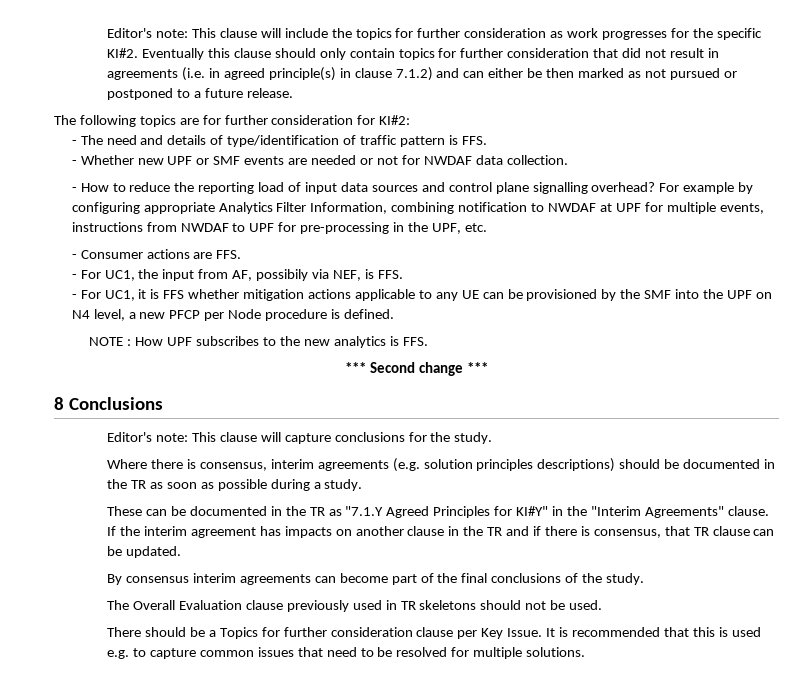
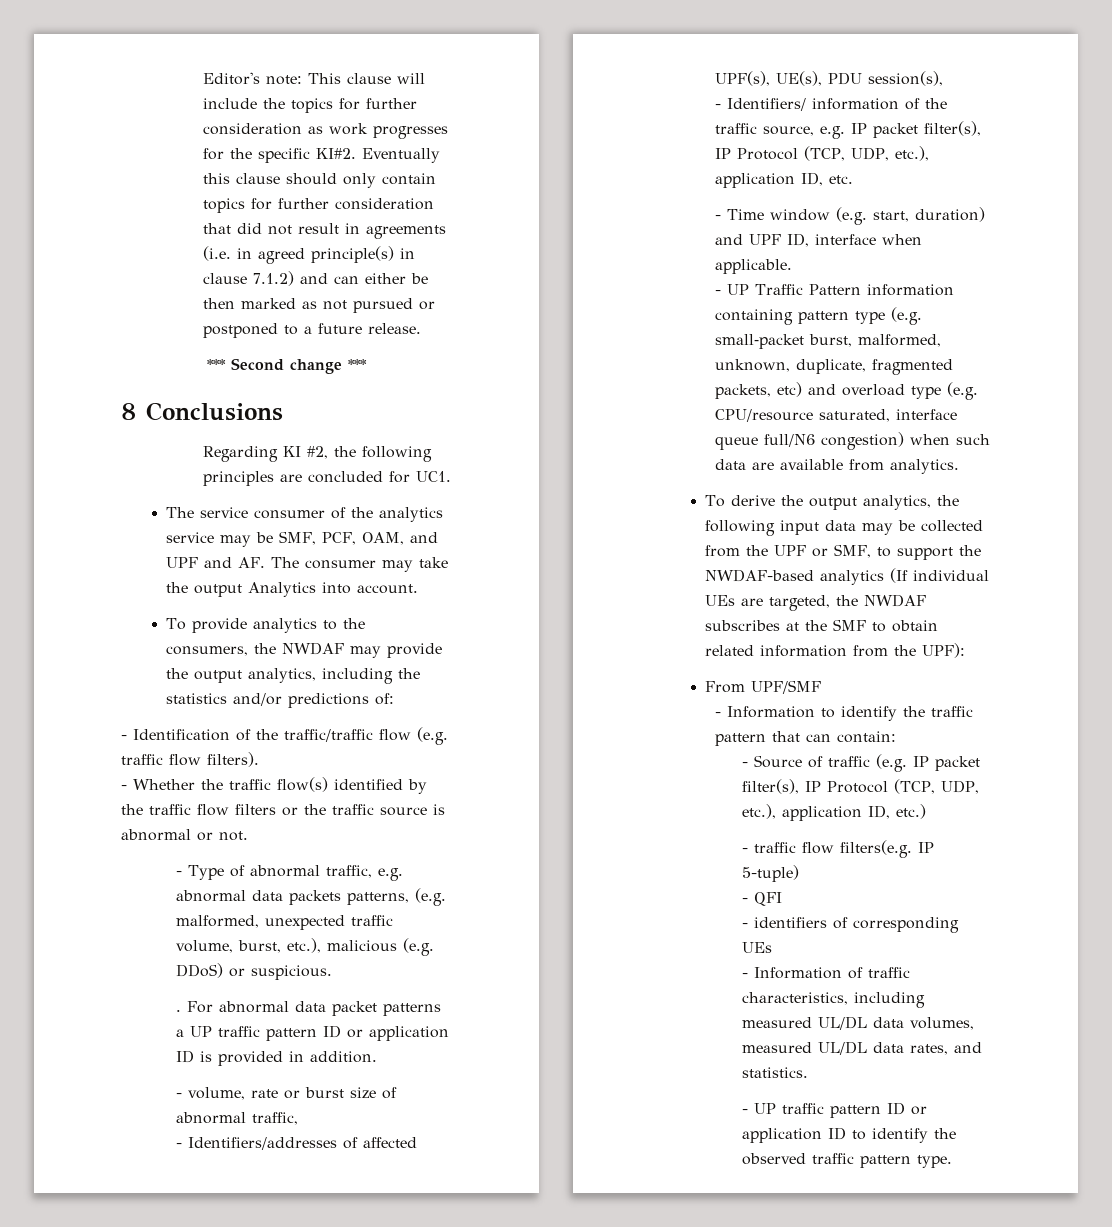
- The following topics are for further consideration for KI#2:
- - The need and details of type/identification of traffic pattern is FFS.
- - Whether new UPF or SMF events are needed or not for NWDAF data collection.
- - How to reduce the reporting load of input data sources and control plane signalling overhead? For example by configuring appropriate Analytics Filter Information, combining notification to NWDAF at UPF for multiple events, instructions from NWDAF to UPF for pre-processing in the UPF, etc.
- - Consumer actions are FFS.
- - For UC1, the input from AF, possibily via NEF, is FFS.
- - For UC1, it is FFS whether mitigation actions applicable to any UE can be provisioned by the SMF into the UPF on N4 level, a new PFCP per Node procedure is defined.
- NOTE : How UPF subscribes to the new analytics is FFS.
- Editor's note: This clause will capture conclusions for the study.
- Where there is consensus, interim agreements (e.g. solution principles descriptions) should be documented in the TR as soon as possible during a study.
- These can be documented in the TR as "7.1.Y Agreed Principles for KI#Y" in the "Interim Agreements" clause. If the interim agreement has impacts on another clause in the TR and if there is consensus, that TR clause can be updated.
- By consensus interim agreements can become part of the final conclusions of the study.
- The Overall Evaluation clause previously used in TR skeletons should not be used.
- There should be a Topics for further consideration clause per Key Issue. It is recommended that this is used e.g. to capture common issues that need to be resolved for multiple solutions.
+ Regarding KI #2, the following principles are concluded for UC1.
+ The service consumer of the analytics service may be SMF, PCF, OAM, and UPF and AF. The consumer may take the output Analytics into account.
+ To provide analytics to the consumers, the NWDAF may provide the output analytics, including the statistics and/or predictions of:
+ - Identification of the traffic/traffic flow (e.g. traffic flow filters).
+ - Whether the traffic flow(s) identified by the traffic flow filters or the traffic source is abnormal or not.
+ - Type of abnormal traffic, e.g. abnormal data packets patterns, (e.g. malformed, unexpected traffic volume, burst, etc.), malicious (e.g. DDoS) or suspicious.
+ . For abnormal data packet patterns a UP traffic pattern ID or application ID is provided in addition.
+ - volume, rate or burst size of abnormal traffic,
+ - Identifiers/addresses of affected UPF(s), UE(s), PDU session(s),
+ - Identifiers/ information of the traffic source, e.g. IP packet filter(s), IP Protocol (TCP, UDP, etc.), application ID, etc.
+ - Time window (e.g. start, duration) and UPF ID, interface when applicable.
+ - UP Traffic Pattern information containing pattern type (e.g. small‑packet burst, malformed, unknown, duplicate, fragmented packets, etc) and overload type (e.g. CPU/resource saturated, interface queue full/N6 congestion) when such data are available from analytics.
+ To derive the output analytics, the following input data may be collected from the UPF or SMF, to support the NWDAF-based analytics (If individual UEs are targeted, the NWDAF subscribes at the SMF to obtain related information from the UPF):
+ From UPF/SMF
+ - Information to identify the traffic pattern that can contain:
+ - Source of traffic (e.g. IP packet filter(s), IP Protocol (TCP, UDP, etc.), application ID, etc.)
+ - traffic flow filters(e.g. IP 5-tuple)
+ - QFI
+ - identifiers of corresponding UEs
+ - Information of traffic characteristics, including measured UL/DL data volumes, measured UL/DL data rates, and statistics.
+ - UP traffic pattern ID or application ID to identify the observed traffic pattern type.

